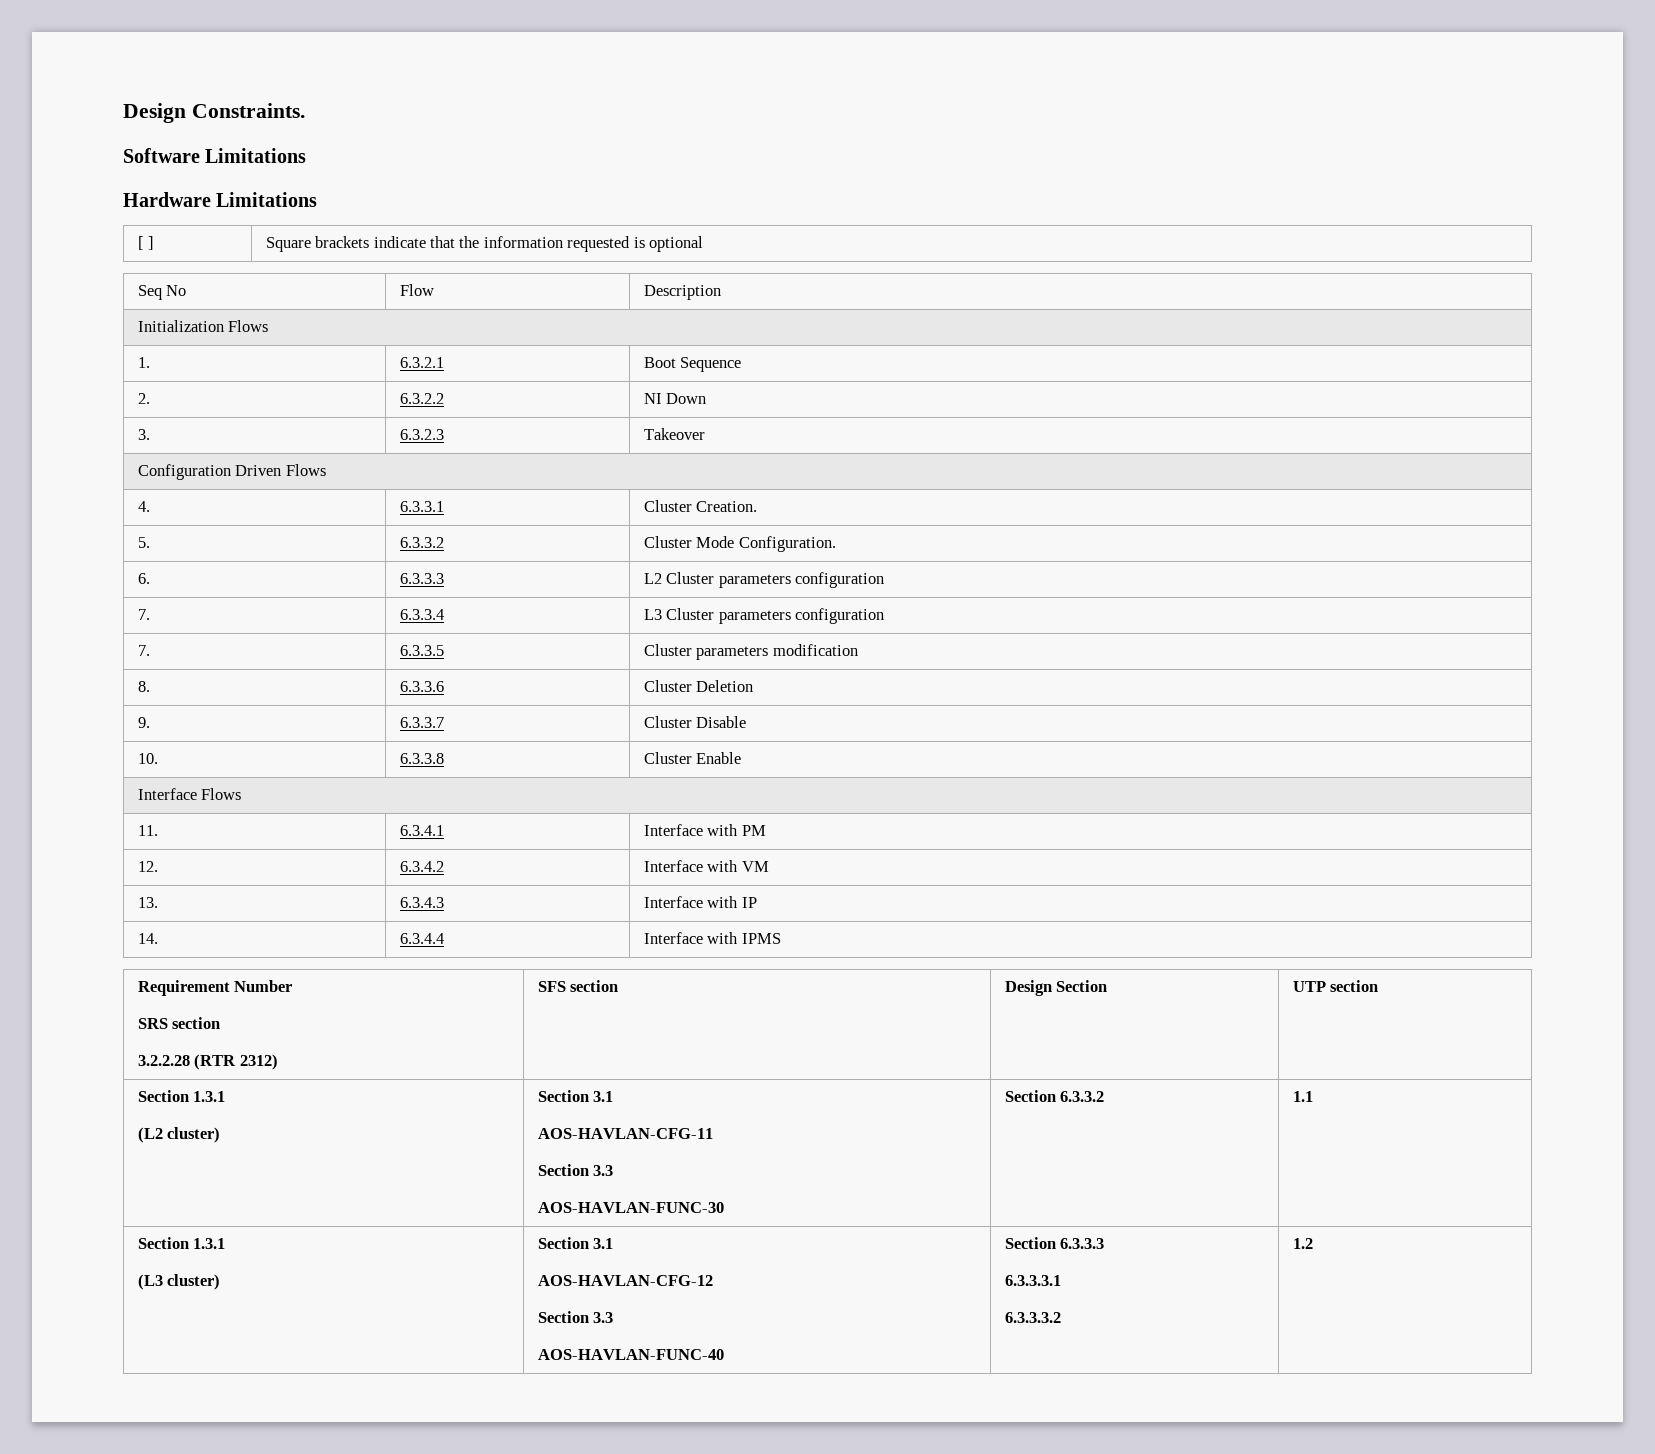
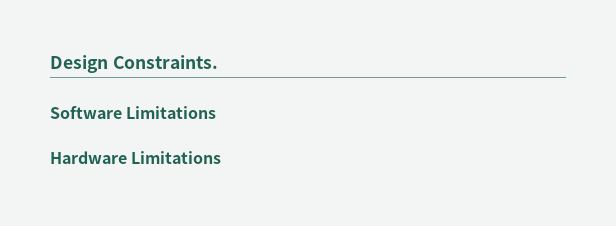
- [ ] | Square brackets indicate that the information requested is optional
- Seq No | Flow | Description
- Initialization Flows
- 1. | 6.3.2.1 | Boot Sequence
- 2. | 6.3.2.2 | NI Down
- 3. | 6.3.2.3 | Takeover
- Configuration Driven Flows
- 4. | 6.3.3.1 | Cluster Creation.
- 5. | 6.3.3.2 | Cluster Mode Configuration.
- 6. | 6.3.3.3 | L2 Cluster parameters configuration
- 7. | 6.3.3.4 | L3 Cluster parameters configuration
- 7. | 6.3.3.5 | Cluster parameters modification
- 8. | 6.3.3.6 | Cluster Deletion
- 9. | 6.3.3.7 | Cluster Disable
- 10. | 6.3.3.8 | Cluster Enable
- Interface Flows
- 11. | 6.3.4.1 | Interface with PM
- 12. | 6.3.4.2 | Interface with VM
- 13. | 6.3.4.3 | Interface with IP
- 14. | 6.3.4.4 | Interface with IPMS
- Requirement Number
- SRS section
- 3.2.2.28 (RTR 2312) | SFS section | Design Section | UTP section
- Section 1.3.1
- (L2 cluster) | Section 3.1
- AOS-HAVLAN-CFG-11
- Section 3.3
- AOS-HAVLAN-FUNC-30 | Section 6.3.3.2 | 1.1
- Section 1.3.1
- (L3 cluster) | Section 3.1
- AOS-HAVLAN-CFG-12
- Section 3.3
- AOS-HAVLAN-FUNC-40 | Section 6.3.3.3
- 6.3.3.3.1
- 6.3.3.3.2 | 1.2

